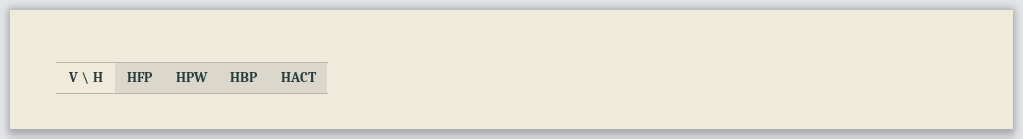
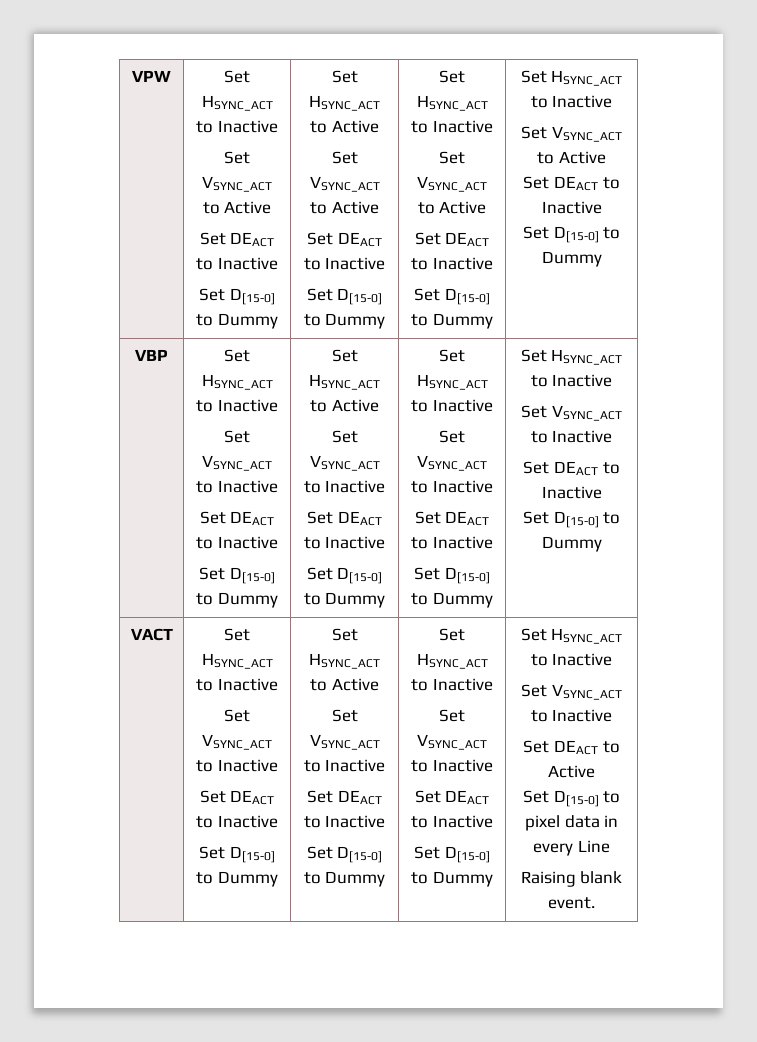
- V \ H | HFP | HPW | HBP | HACT
+ VPW | Set HSYNC_ACT to Inactive
+ Set VSYNC_ACT to Active
+ Set DEACT to Inactive
+ Set D[15-0] to Dummy | Set HSYNC_ACT to Active
+ Set VSYNC_ACT to Active
+ Set DEACT to Inactive
+ Set D[15-0] to Dummy | Set HSYNC_ACT to Inactive
+ Set VSYNC_ACT to Active
+ Set DEACT to Inactive
+ Set D[15-0] to Dummy | Set HSYNC_ACT to Inactive
+ Set VSYNC_ACT to Active
+ Set DEACT to Inactive
+ Set D[15-0] to Dummy
+ VBP | Set HSYNC_ACT to Inactive
+ Set VSYNC_ACT to Inactive
+ Set DEACT to Inactive
+ Set D[15-0] to Dummy | Set HSYNC_ACT to Active
+ Set VSYNC_ACT to Inactive
+ Set DEACT to Inactive
+ Set D[15-0] to Dummy | Set HSYNC_ACT to Inactive
+ Set VSYNC_ACT to Inactive
+ Set DEACT to Inactive
+ Set D[15-0] to Dummy | Set HSYNC_ACT to Inactive
+ Set VSYNC_ACT to Inactive
+ Set DEACT to Inactive
+ Set D[15-0] to Dummy
+ VACT | Set HSYNC_ACT to Inactive
+ Set VSYNC_ACT to Inactive
+ Set DEACT to Inactive
+ Set D[15-0] to Dummy | Set HSYNC_ACT to Active
+ Set VSYNC_ACT to Inactive
+ Set DEACT to Inactive
+ Set D[15-0] to Dummy | Set HSYNC_ACT to Inactive
+ Set VSYNC_ACT to Inactive
+ Set DEACT to Inactive
+ Set D[15-0] to Dummy | Set HSYNC_ACT to Inactive
+ Set VSYNC_ACT to Inactive
+ Set DEACT to Active
+ Set D[15-0] to pixel data in every Line
+ Raising blank event.

